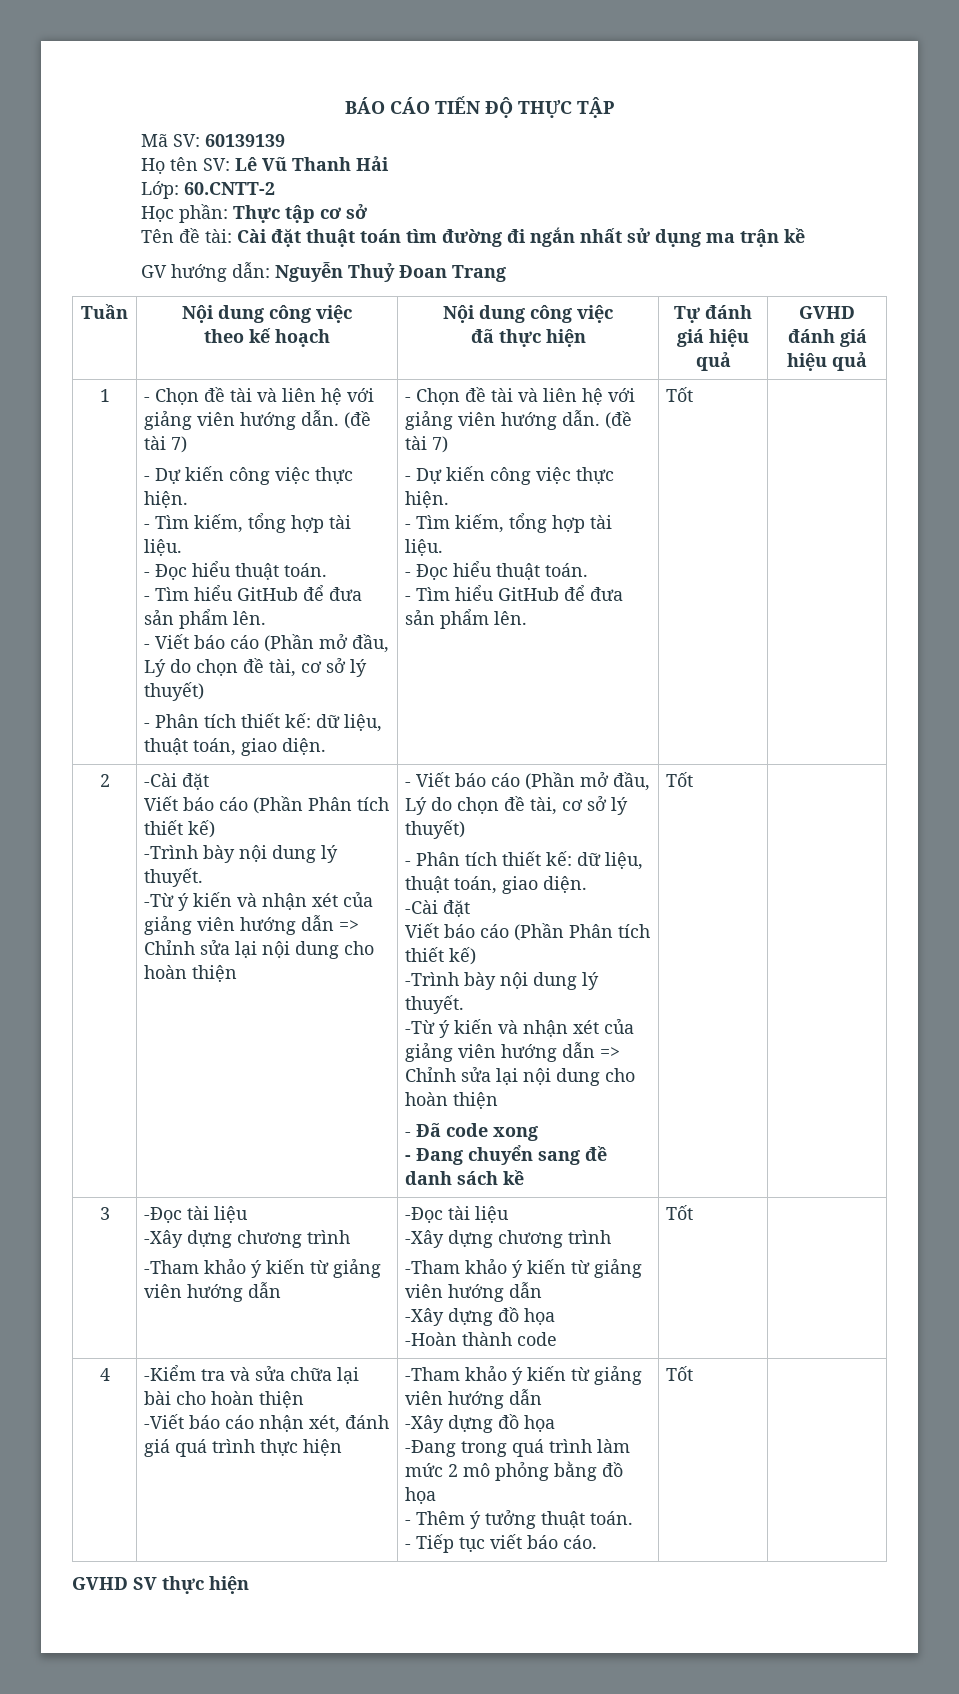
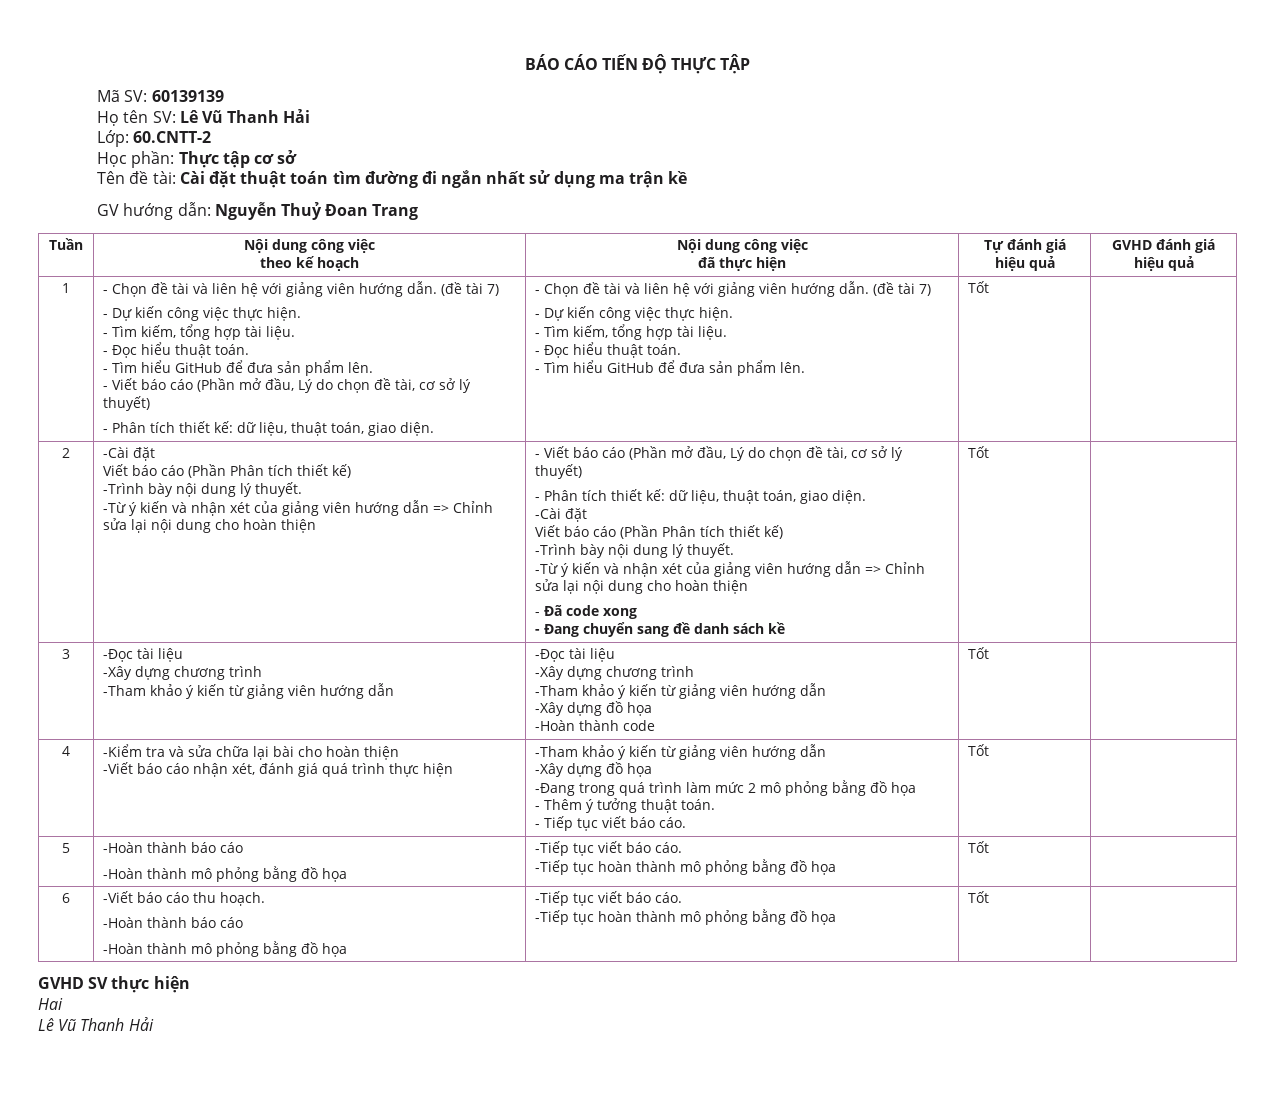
+ 5 | -Hoàn thành báo cáo
+ -Hoàn thành mô phỏng bằng đồ họa | -Tiếp tục viết báo cáo.
+ -Tiếp tục hoàn thành mô phỏng bằng đồ họa | Tốt |
+ 6 | -Viết báo cáo thu hoạch.
+ -Hoàn thành báo cáo
+ -Hoàn thành mô phỏng bằng đồ họa | -Tiếp tục viết báo cáo.
+ -Tiếp tục hoàn thành mô phỏng bằng đồ họa | Tốt |
+ Hai
+ Lê Vũ Thanh Hải

